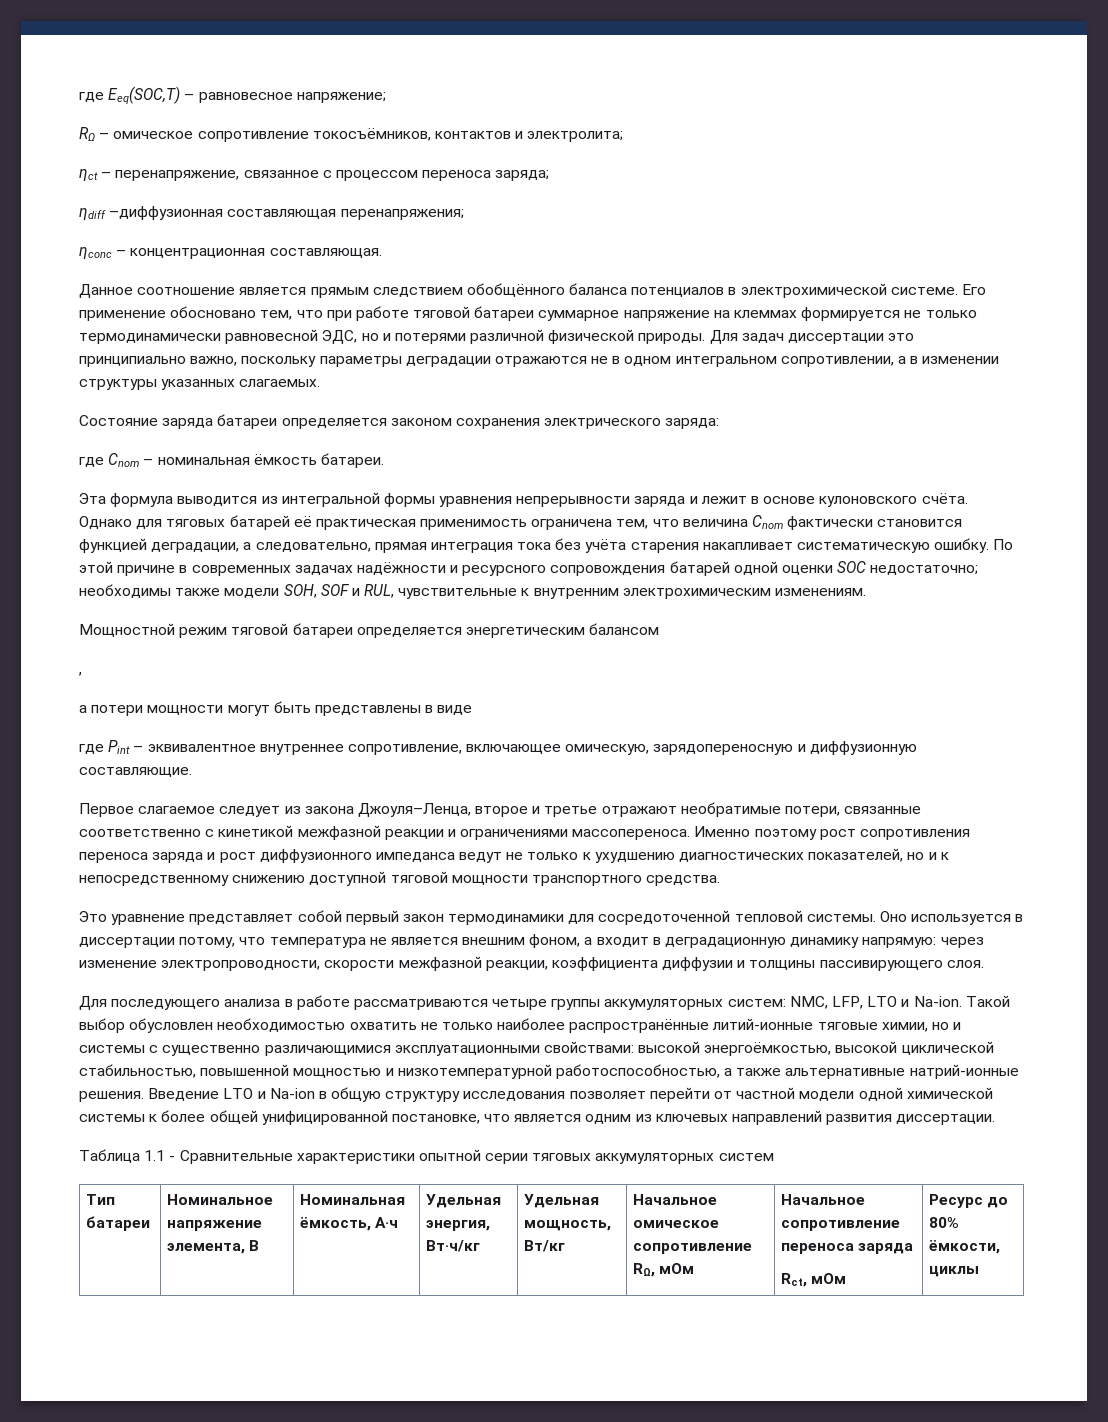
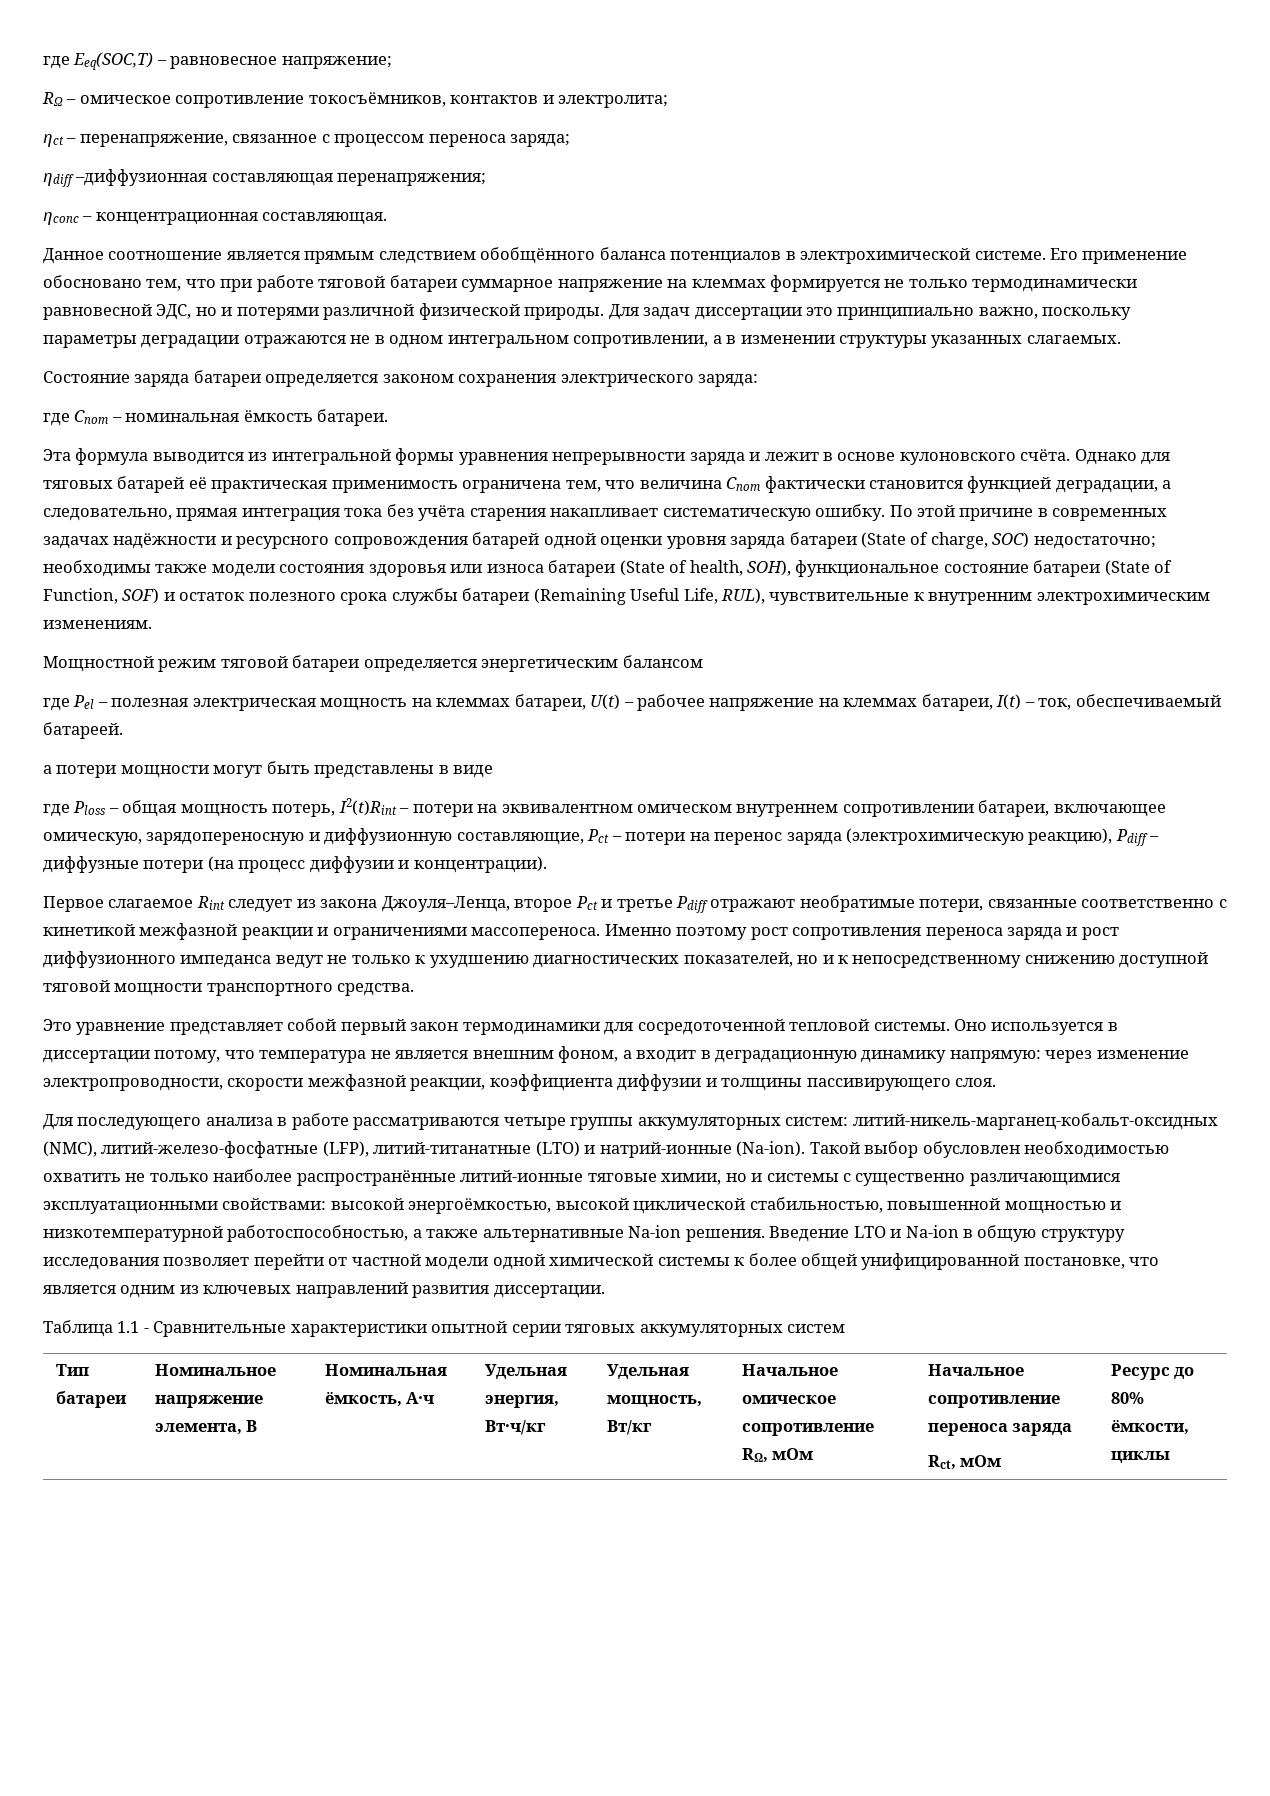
- По этой причине в современных задачах надёжности и ресурсного сопровождения батарей одной оценки SOC недостаточно; необходимы также модели SOH, SOF и RUL, чувствительные к внутренним электрохимическим изменениям.
+ По этой причине в современных задачах надёжности и ресурсного сопровождения батарей одной оценки уровня заряда батареи (State of charge, SOC) недостаточно; необходимы также модели состояния здоровья или износа батареи (State of health, SOH), функциональное состояние батареи (State of Function, SOF) и остаток полезного срока службы батареи (Remaining Useful Life, RUL), чувствительные к внутренним электрохимическим изменениям.
- ,
+ где Pel – полезная электрическая мощность на клеммах батареи, U(t) – рабочее напряжение на клеммах батареи, I(t) – ток, обеспечиваемый батареей.
- где Pint – эквивалентное внутреннее сопротивление, включающее омическую, зарядопереносную и диффузионную составляющие.
+ где Ploss – общая мощность потерь, I2(t)Rint – потери на эквивалентном омическом внутреннем сопротивлении батареи, включающее омическую, зарядопереносную и диффузионную составляющие, Pct – потери на перенос заряда (электрохимическую реакцию), Pdiff – диффузные потери (на процесс диффузии и концентрации).
- Первое слагаемое следует из закона Джоуля–Ленца, второе и третье отражают необратимые потери, связанные соответственно с кинетикой межфазной реакции и ограничениями массопереноса.
+ Первое слагаемое Rint следует из закона Джоуля–Ленца, второе Pct и третье Pdiff отражают необратимые потери, связанные соответственно с кинетикой межфазной реакции и ограничениями массопереноса.
- Для последующего анализа в работе рассматриваются четыре группы аккумуляторных систем: NMC, LFP, LTO и Na-ion.
+ Для последующего анализа в работе рассматриваются четыре группы аккумуляторных систем: литий-никель-марганец-кобальт-оксидных (NMC), литий-железо-фосфатные (LFP), литий-титанатные (LTO) и натрий-ионные (Na-ion).
- Такой выбор обусловлен необходимостью охватить не только наиболее распространённые литий-ионные тяговые химии, но и системы с существенно различающимися эксплуатационными свойствами: высокой энергоёмкостью, высокой циклической стабильностью, повышенной мощностью и низкотемпературной работоспособностью, а также альтернативные натрий-ионные решения.
+ Такой выбор обусловлен необходимостью охватить не только наиболее распространённые литий-ионные тяговые химии, но и системы с существенно различающимися эксплуатационными свойствами: высокой энергоёмкостью, высокой циклической стабильностью, повышенной мощностью и низкотемпературной работоспособностью, а также альтернативные Na-ion решения.

